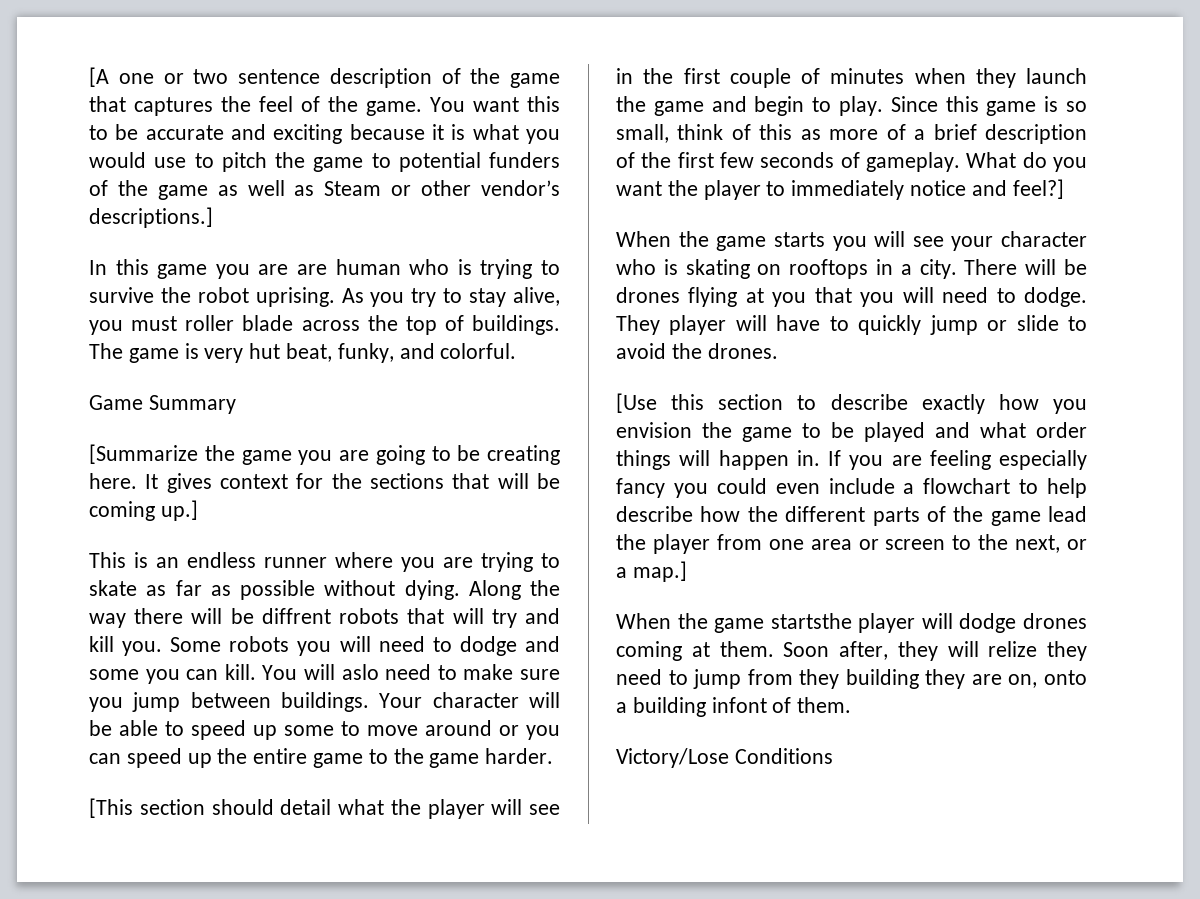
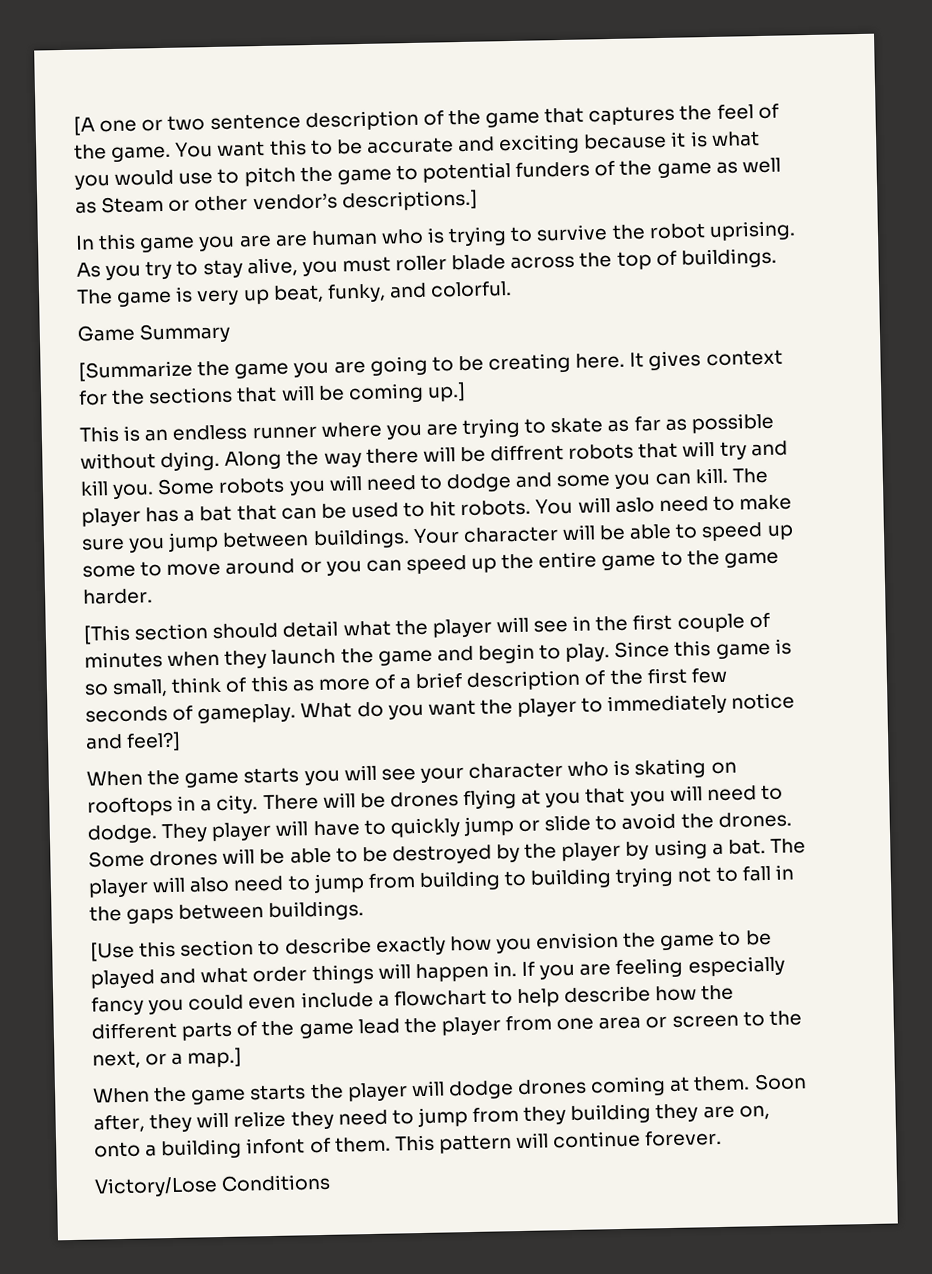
- The game is very hut beat, funky, and colorful.
+ The game is very up beat, funky, and colorful.
+ The player has a bat that can be used to hit robots.
+ Some drones will be able to be destroyed by the player by using a bat. The player will also need to jump from building to building trying not to fall in the gaps between buildings.
- When the game startsthe player will dodge drones coming at them.
+ When the game starts the player will dodge drones coming at them.
+ This pattern will continue forever.

